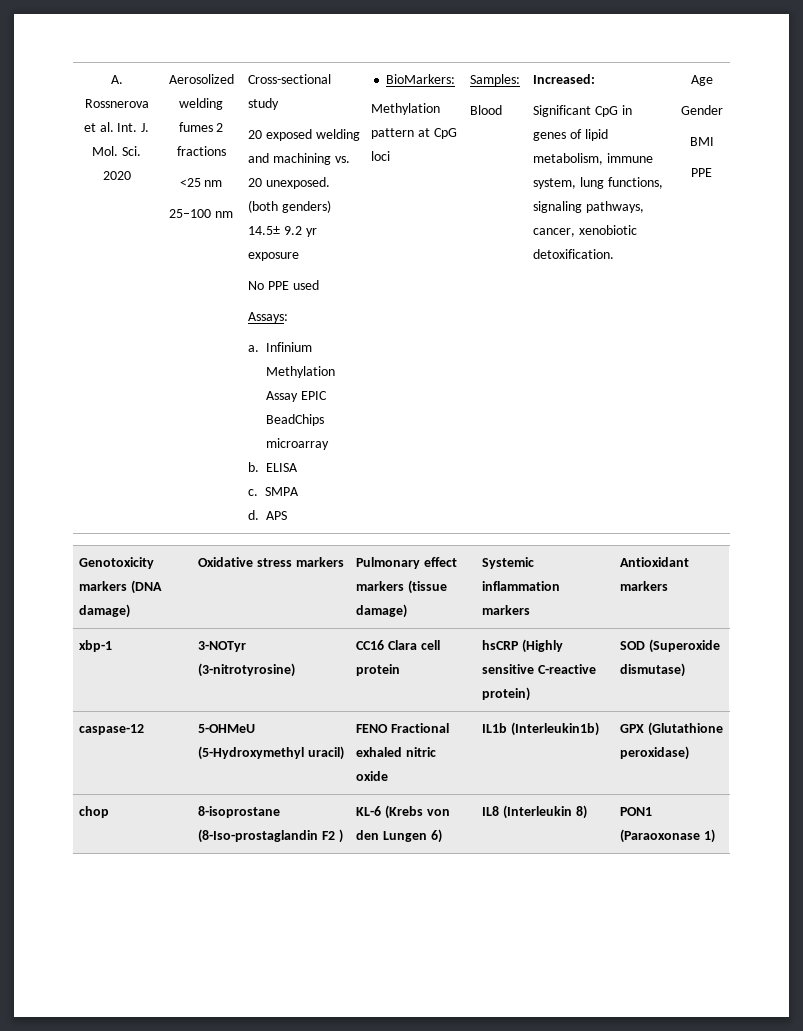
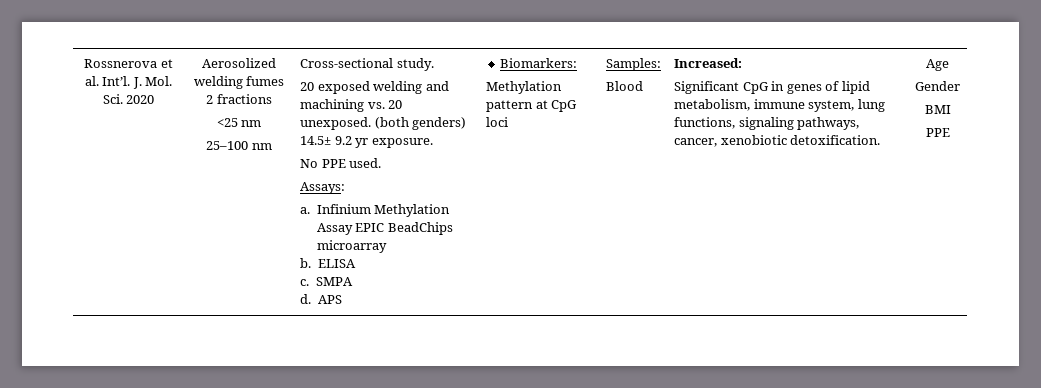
- A. Rossnerova et al. Int. J. Mol. Sci. 2020
+ Rossnerova et al. Int’l. J. Mol. Sci. 2020
- Cross-sectional study
+ Cross-sectional study.
- (both genders) 14.5± 9.2 yr exposure
+ (both genders) 14.5± 9.2 yr exposure.
- No PPE used
+ No PPE used.
- BioMarkers:
+ Biomarkers:
- Genotoxicity markers (DNA damage) | Oxidative stress markers | Pulmonary effect markers (tissue damage) | Systemic inflammation markers | Antioxidant markers
- xbp-1 | 3-NOTyr (3-nitrotyrosine) | CC16 Clara cell protein | hsCRP (Highly sensitive C-reactive protein) | SOD (Superoxide dismutase)
- caspase-12 | 5-OHMeU (5-Hydroxymethyl uracil) | FENO Fractional exhaled nitric oxide | IL1b (Interleukin1b) | GPX (Glutathione peroxidase)
- chop | 8-isoprostane (8-Iso-prostaglandin F2 ) | KL-6 (Krebs von den Lungen 6) | IL8 (Interleukin 8) | PON1 (Paraoxonase 1)

